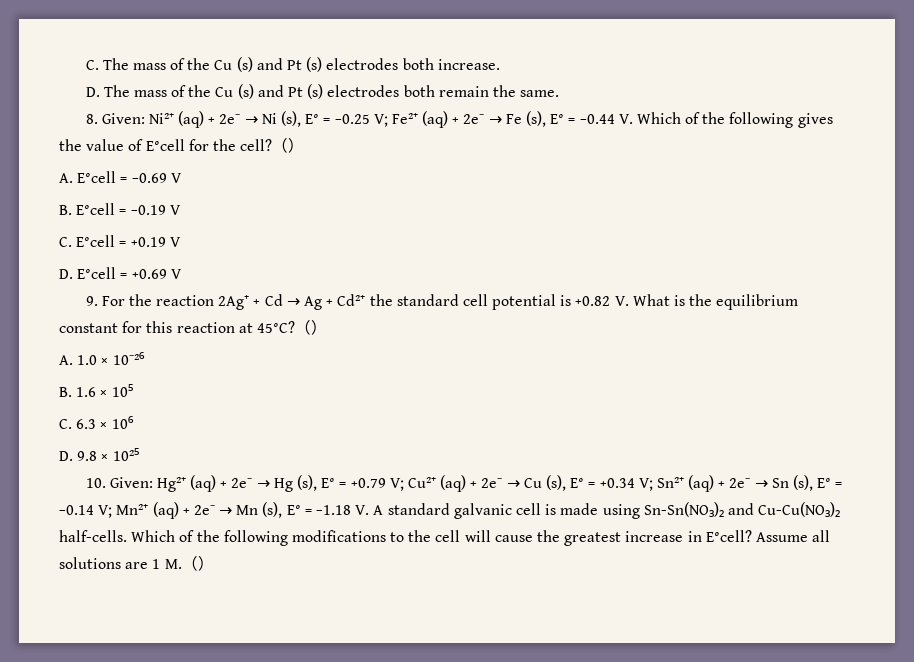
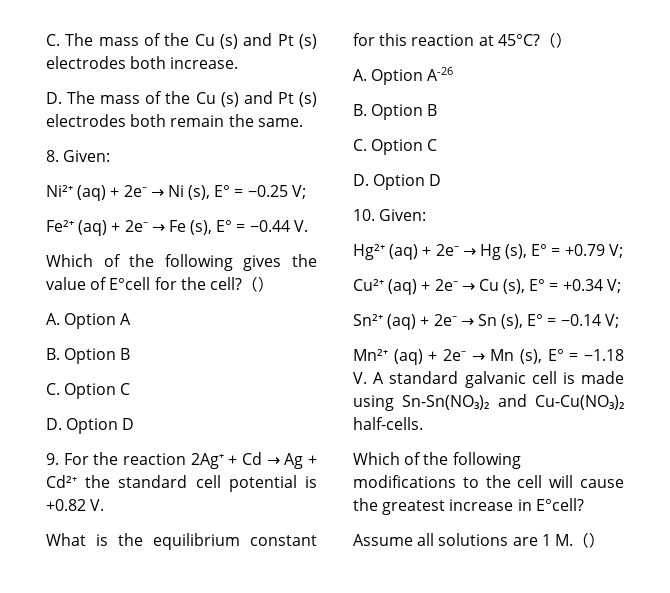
- 8. Given: Ni²⁺ (aq) + 2e⁻ → Ni (s), E° = −0.25 V; Fe²⁺ (aq) + 2e⁻ → Fe (s), E° = −0.44 V. Which of the following gives the value of E°cell for the cell?
+ 8. Given:
+ Ni²⁺ (aq) + 2e⁻ → Ni (s), E° = −0.25 V;
+ Fe²⁺ (aq) + 2e⁻ → Fe (s), E° = −0.44 V.
+ Which of the following gives the value of E°cell for the cell?
- A. E°cell = −0.69 V
- B. E°cell = −0.19 V
- C. E°cell = +0.19 V
- D. E°cell = +0.69 V
+ A. Option A
+ B. Option B
+ C. Option C
+ D. Option D
- 9. For the reaction 2Ag⁺ + Cd → Ag + Cd²⁺ the standard cell potential is +0.82 V. What is the equilibrium constant for this reaction at 45°C?
+ 9. For the reaction 2Ag⁺ + Cd → Ag + Cd²⁺ the standard cell potential is +0.82 V.
+ What is the equilibrium constant for this reaction at 45°C?
- A. 1.0 × 10⁻²⁶
- B. 1.6 × 10⁵
- C. 6.3 × 10⁶
- D. 9.8 × 10²⁵
+ A. Option A-26
+ B. Option B
+ C. Option C
+ D. Option D
- 10. Given: Hg²⁺ (aq) + 2e⁻ → Hg (s), E° = +0.79 V; Cu²⁺ (aq) + 2e⁻ → Cu (s), E° = +0.34 V; Sn²⁺ (aq) + 2e⁻ → Sn (s), E° = −0.14 V; Mn²⁺ (aq) + 2e⁻ → Mn (s), E° = −1.18 V. A standard galvanic cell is made using Sn-Sn(NO₃)₂ and Cu-Cu(NO₃)₂ half-cells. Which of the following modifications to the cell will cause the greatest increase in E°cell? Assume all solutions are 1 M.（）
+ 10. Given:
+ Hg²⁺ (aq) + 2e⁻ → Hg (s), E° = +0.79 V;
+ Cu²⁺ (aq) + 2e⁻ → Cu (s), E° = +0.34 V;
+ Sn²⁺ (aq) + 2e⁻ → Sn (s), E° = −0.14 V;
+ Mn²⁺ (aq) + 2e⁻ → Mn (s), E° = −1.18 V. A standard galvanic cell is made using Sn-Sn(NO₃)₂ and Cu-Cu(NO₃)₂ half-cells.
+ Which of the following modifications to the cell will cause the greatest increase in E°cell?
+ Assume all solutions are 1 M.（）

